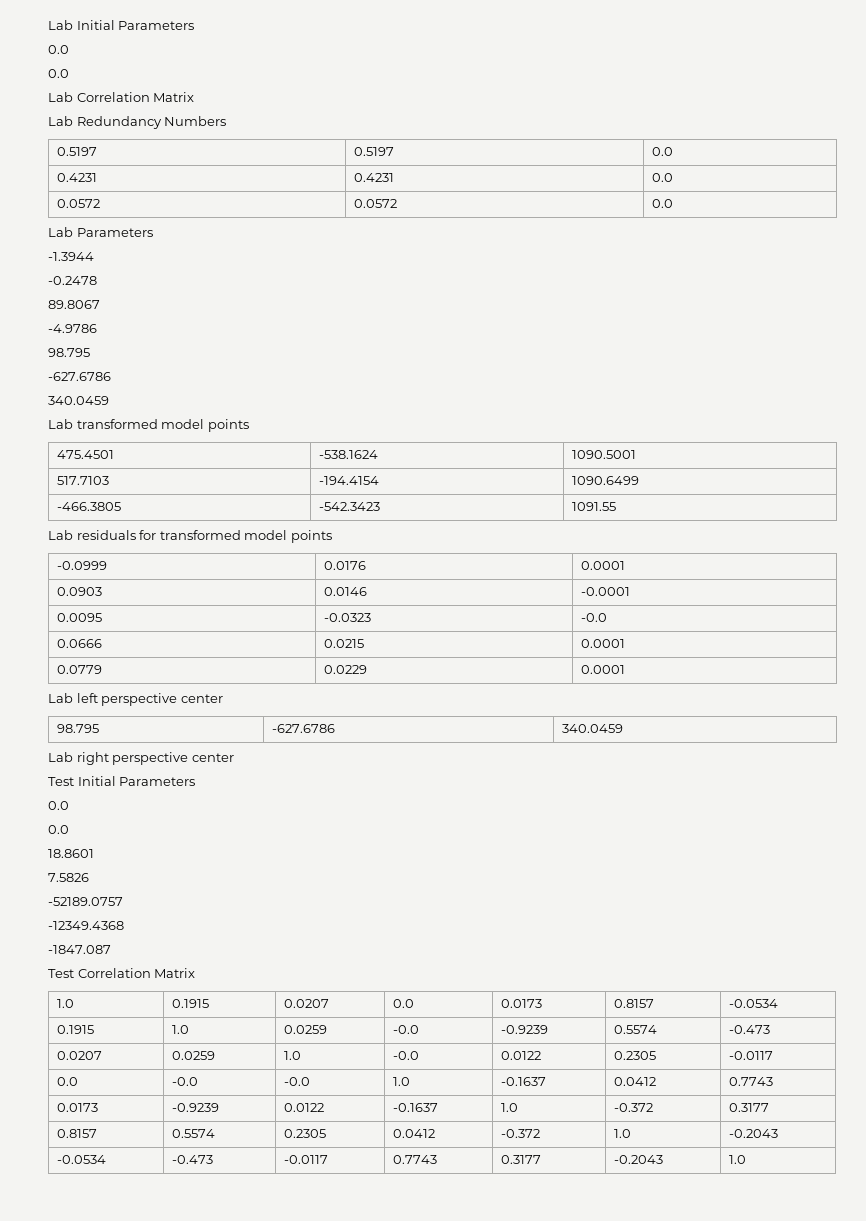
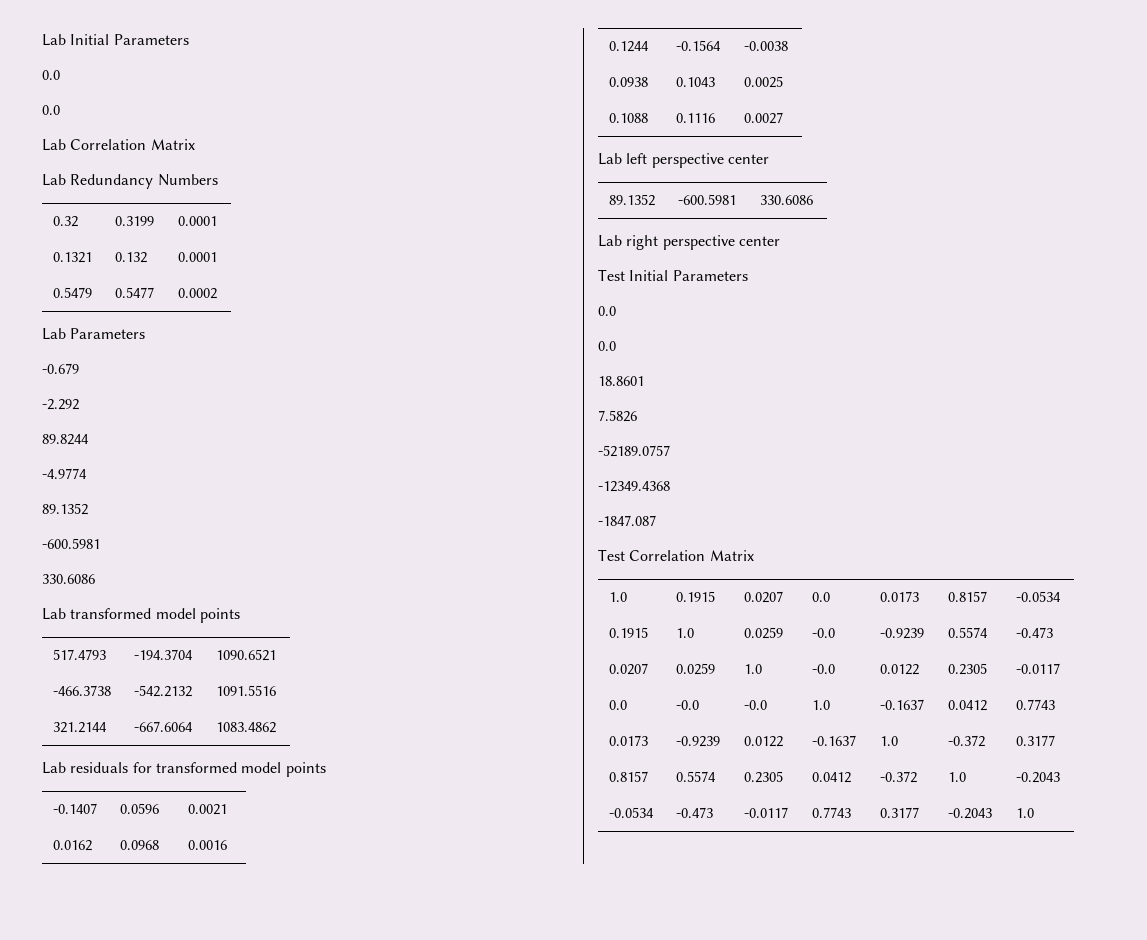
- 0.5197 | 0.5197 | 0.0
- 0.4231 | 0.4231 | 0.0
- 0.0572 | 0.0572 | 0.0
+ 0.32 | 0.3199 | 0.0001
+ 0.1321 | 0.132 | 0.0001
+ 0.5479 | 0.5477 | 0.0002
  Lab Parameters
- -1.3944
- -0.2478
- 89.8067
- -4.9786
- 98.795
- -627.6786
- 340.0459
+ -0.679
+ -2.292
+ 89.8244
+ -4.9774
+ 89.1352
+ -600.5981
+ 330.6086
  Lab transformed model points
- 475.4501 | -538.1624 | 1090.5001
- 517.7103 | -194.4154 | 1090.6499
- -466.3805 | -542.3423 | 1091.55
+ 517.4793 | -194.3704 | 1090.6521
+ -466.3738 | -542.2132 | 1091.5516
+ 321.2144 | -667.6064 | 1083.4862
- -0.0999 | 0.0176 | 0.0001
- 0.0903 | 0.0146 | -0.0001
- 0.0095 | -0.0323 | -0.0
- 0.0666 | 0.0215 | 0.0001
- 0.0779 | 0.0229 | 0.0001
+ -0.1407 | 0.0596 | 0.0021
+ 0.0162 | 0.0968 | 0.0016
+ 0.1244 | -0.1564 | -0.0038
+ 0.0938 | 0.1043 | 0.0025
+ 0.1088 | 0.1116 | 0.0027
- 98.795 | -627.6786 | 340.0459
+ 89.1352 | -600.5981 | 330.6086

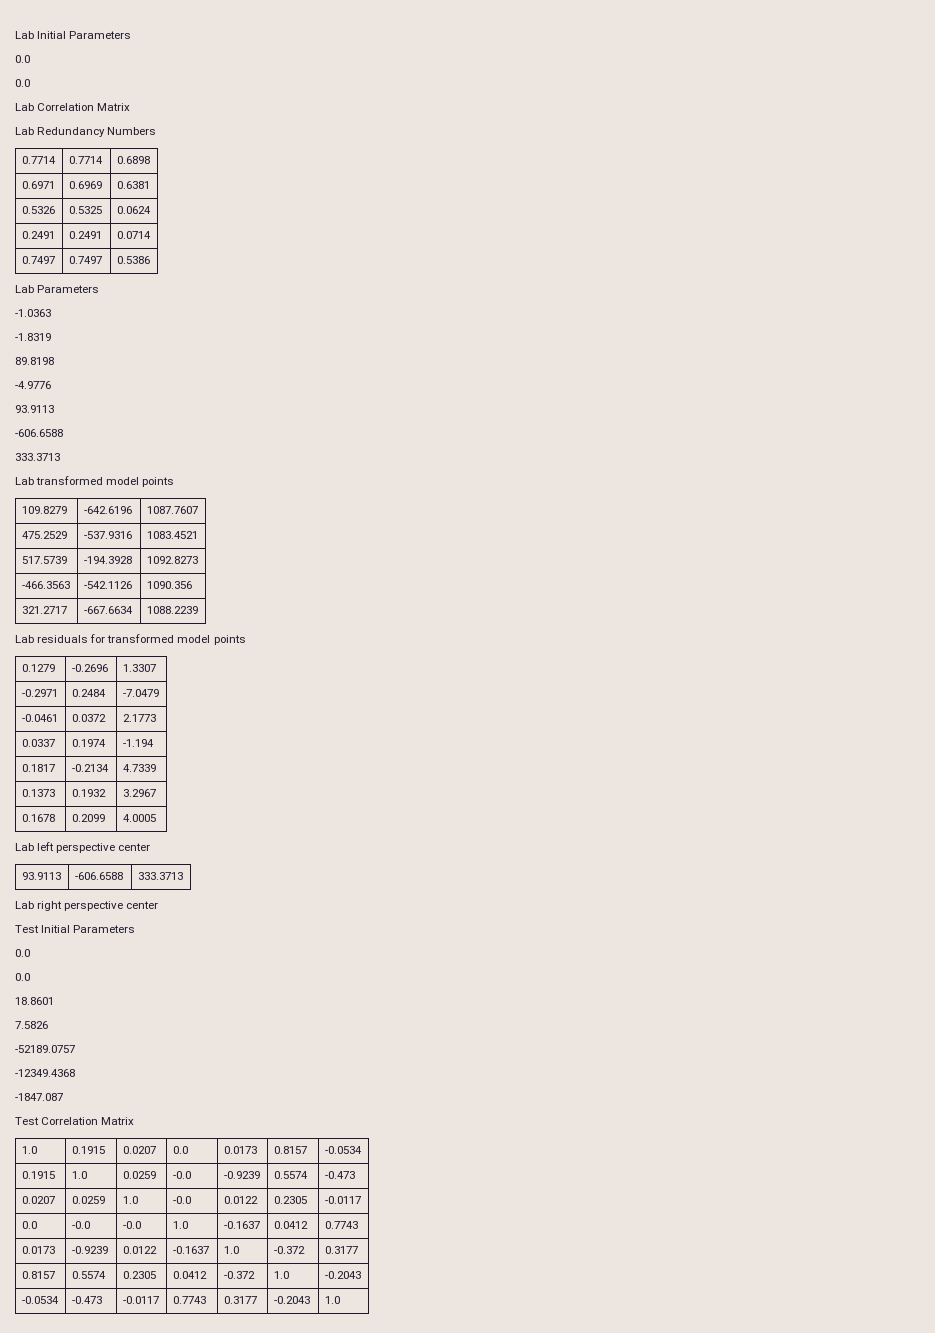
- 0.32 | 0.3199 | 0.0001
- 0.1321 | 0.132 | 0.0001
- 0.5479 | 0.5477 | 0.0002
+ 0.7714 | 0.7714 | 0.6898
+ 0.6971 | 0.6969 | 0.6381
+ 0.5326 | 0.5325 | 0.0624
+ 0.2491 | 0.2491 | 0.0714
+ 0.7497 | 0.7497 | 0.5386
  Lab Parameters
- -0.679
- -2.292
- 89.8244
- -4.9774
- 89.1352
- -600.5981
- 330.6086
+ -1.0363
+ -1.8319
+ 89.8198
+ -4.9776
+ 93.9113
+ -606.6588
+ 333.3713
  Lab transformed model points
- 517.4793 | -194.3704 | 1090.6521
- -466.3738 | -542.2132 | 1091.5516
- 321.2144 | -667.6064 | 1083.4862
+ 109.8279 | -642.6196 | 1087.7607
+ 475.2529 | -537.9316 | 1083.4521
+ 517.5739 | -194.3928 | 1092.8273
+ -466.3563 | -542.1126 | 1090.356
+ 321.2717 | -667.6634 | 1088.2239
- -0.1407 | 0.0596 | 0.0021
- 0.0162 | 0.0968 | 0.0016
- 0.1244 | -0.1564 | -0.0038
- 0.0938 | 0.1043 | 0.0025
- 0.1088 | 0.1116 | 0.0027
+ 0.1279 | -0.2696 | 1.3307
+ -0.2971 | 0.2484 | -7.0479
+ -0.0461 | 0.0372 | 2.1773
+ 0.0337 | 0.1974 | -1.194
+ 0.1817 | -0.2134 | 4.7339
+ 0.1373 | 0.1932 | 3.2967
+ 0.1678 | 0.2099 | 4.0005
- 89.1352 | -600.5981 | 330.6086
+ 93.9113 | -606.6588 | 333.3713

